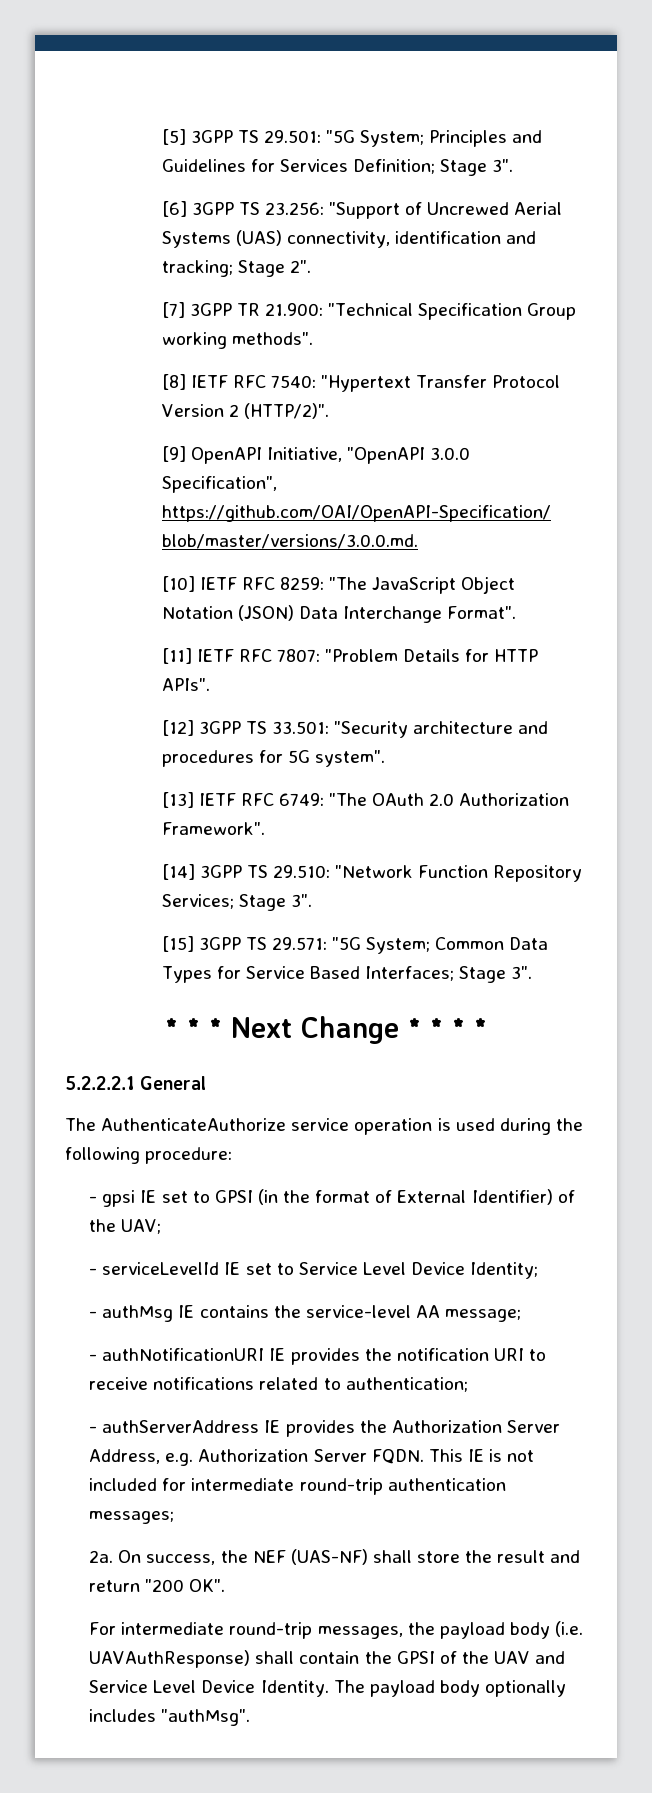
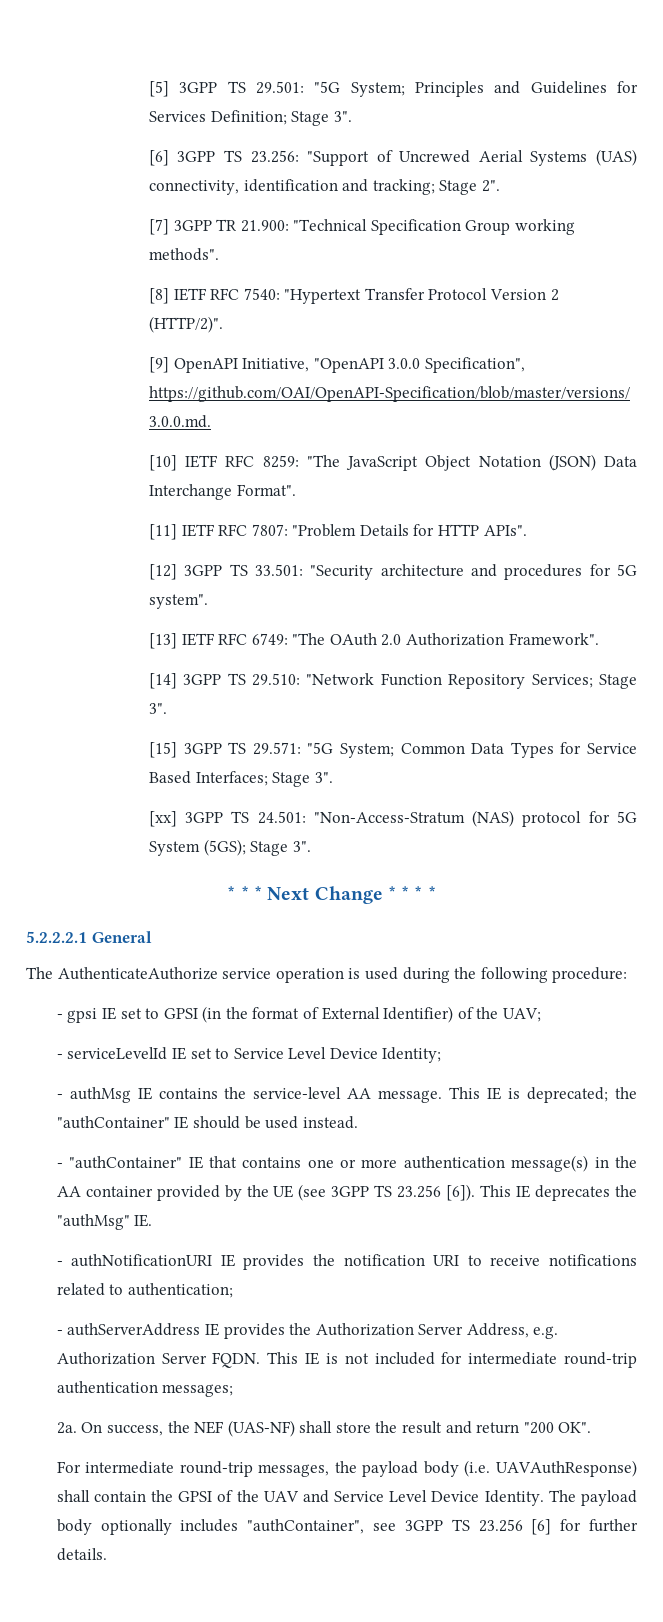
+ [xx] 3GPP TS 24.501: "Non-Access-Stratum (NAS) protocol for 5G System (5GS); Stage 3".
- - authMsg IE contains the service-level AA message;
+ - authMsg IE contains the service-level AA message. This IE is deprecated; the "authContainer" IE should be used instead.
+ - "authContainer" IE that contains one or more authentication message(s) in the AA container provided by the UE (see 3GPP TS 23.256 [6]). This IE deprecates the "authMsg" IE.
- The payload body optionally includes "authMsg".
+ The payload body optionally includes "authContainer", see 3GPP TS 23.256 [6] for further details.

